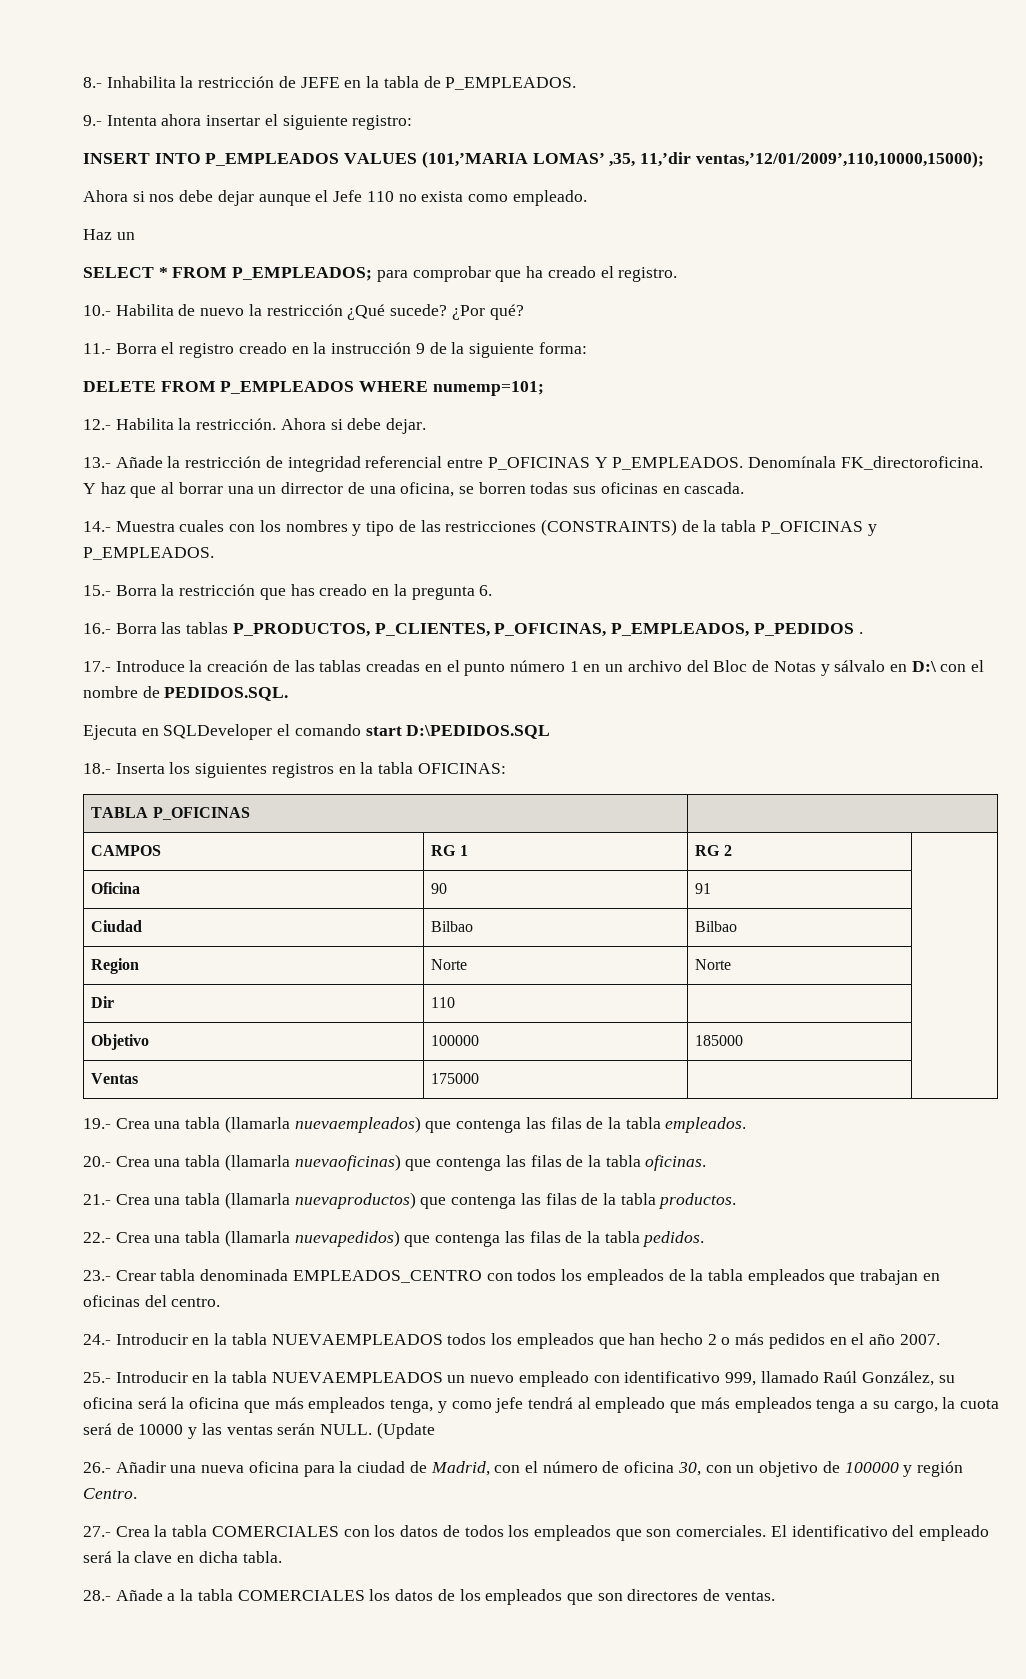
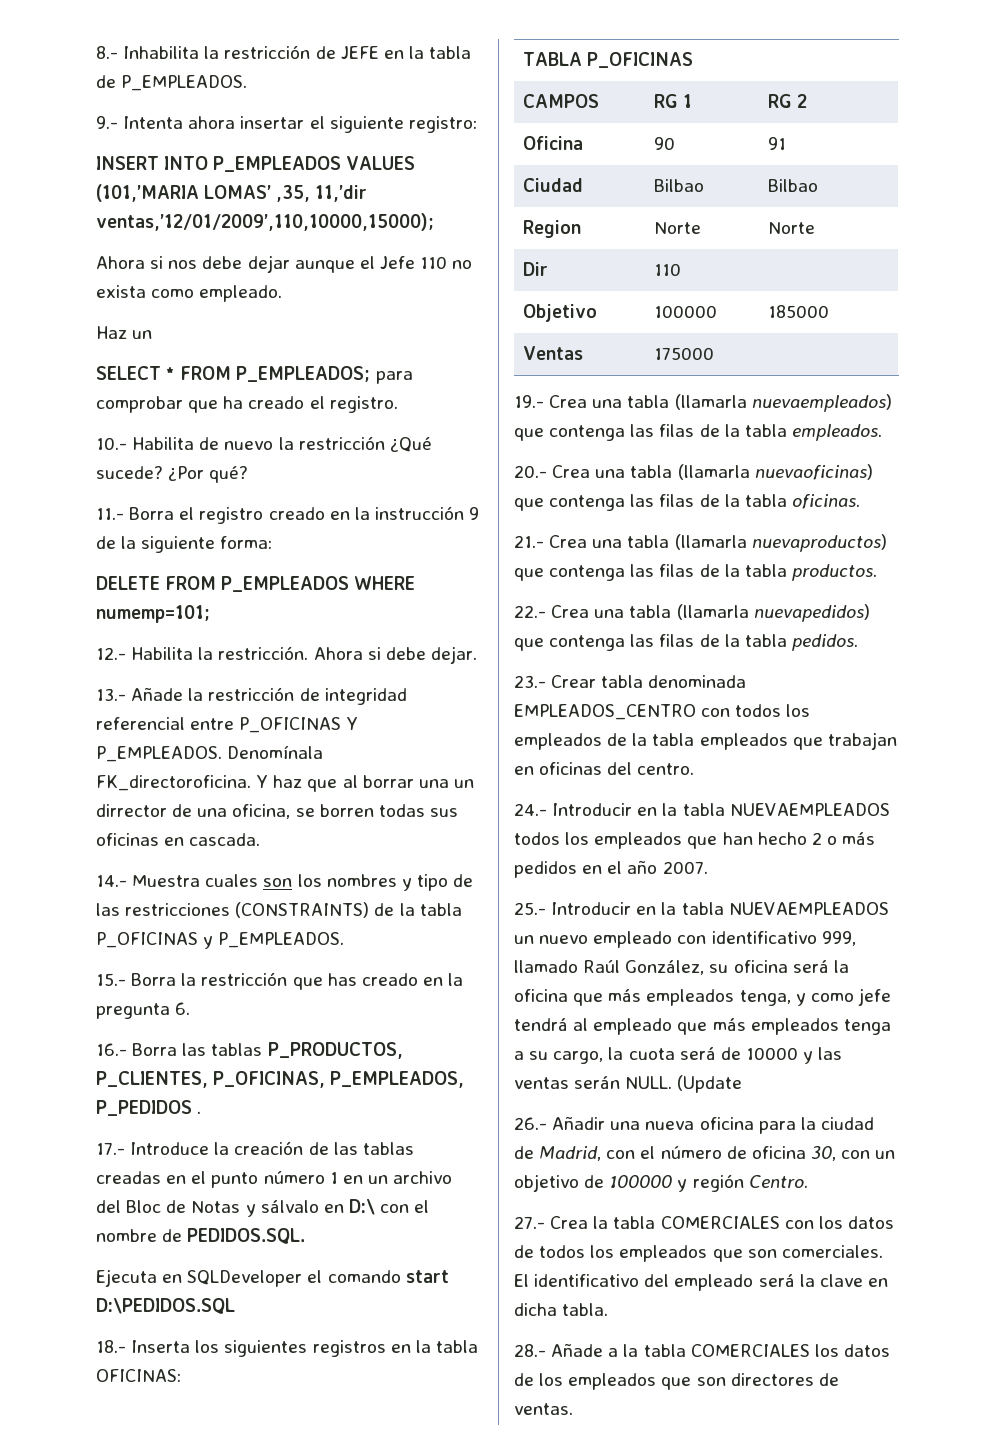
- 14.- Muestra cuales con los nombres y tipo de las restricciones (CONSTRAINTS) de la tabla P_OFICINAS y P_EMPLEADOS.
+ 14.- Muestra cuales son los nombres y tipo de las restricciones (CONSTRAINTS) de la tabla P_OFICINAS y P_EMPLEADOS.

